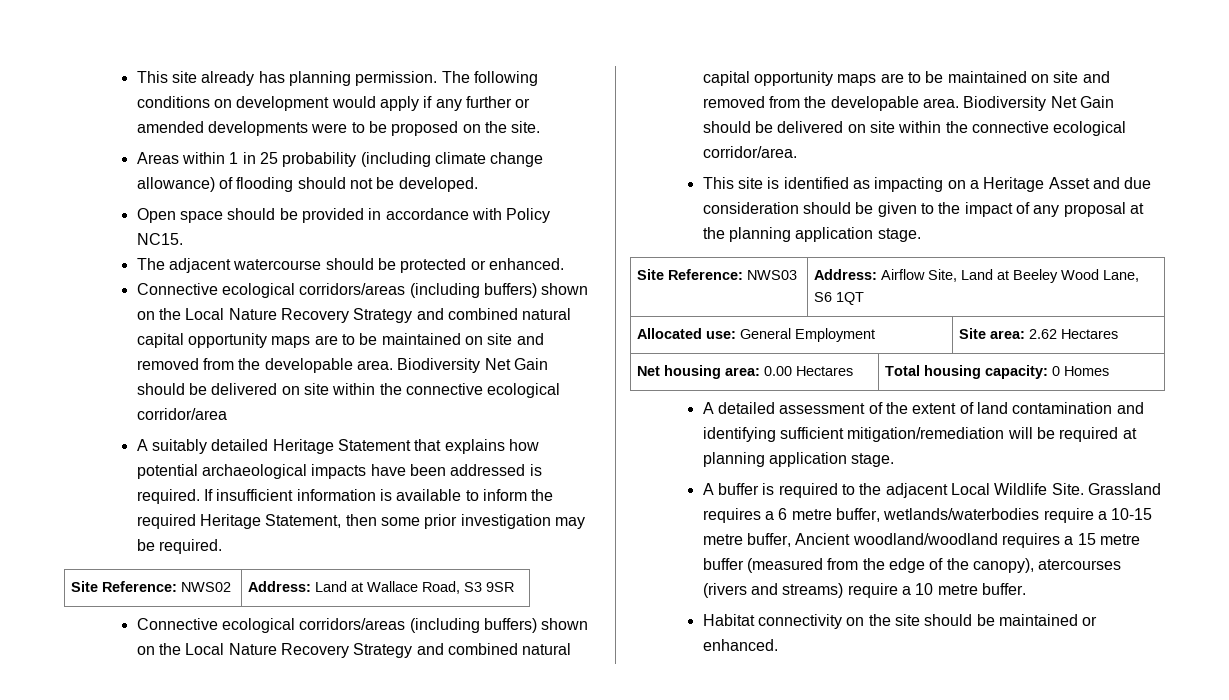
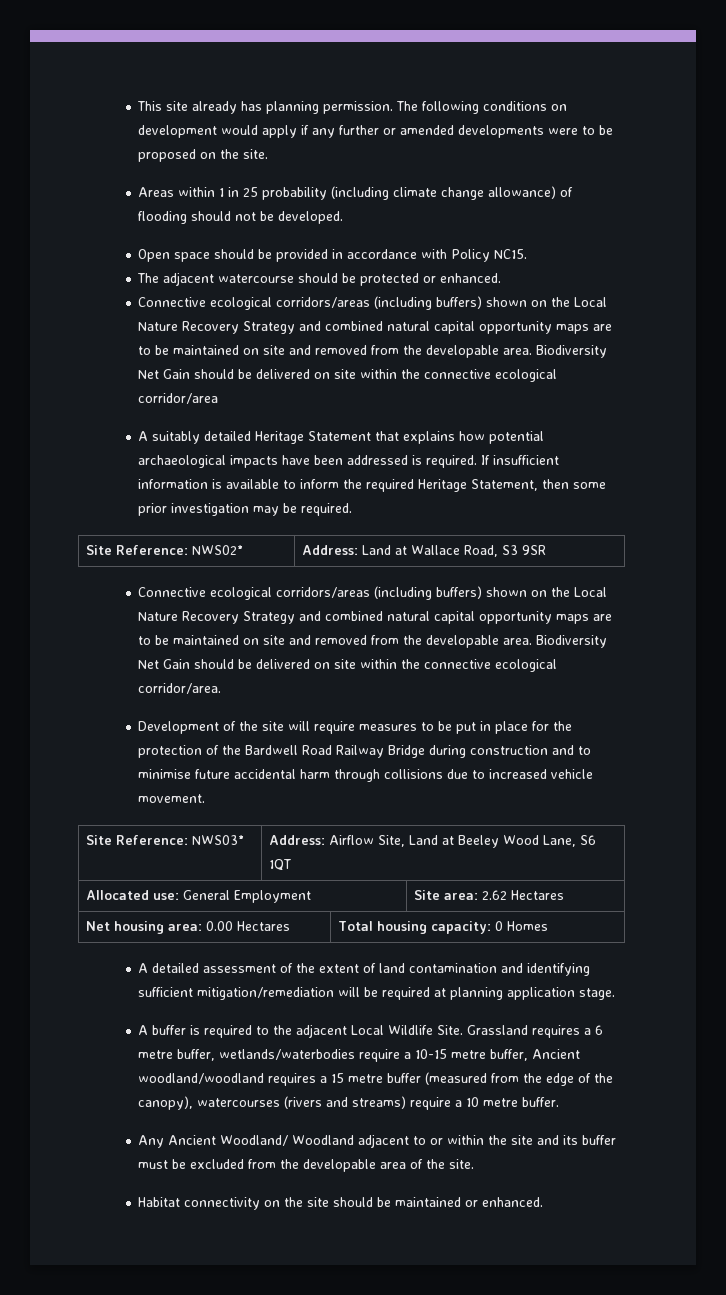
- Site Reference: NWS02 | Address: Land at Wallace Road, S3 9SR
+ Site Reference: NWS02* | Address: Land at Wallace Road, S3 9SR
- This site is identified as impacting on a Heritage Asset and due consideration should be given to the impact of any proposal at the planning application stage.
- Site Reference: NWS03 | Address: Airflow Site, Land at Beeley Wood Lane, S6 1QT
+ Development of the site will require measures to be put in place for the protection of the Bardwell Road Railway Bridge during construction and to minimise future accidental harm through collisions due to increased vehicle movement.
+ Site Reference: NWS03* | Address: Airflow Site, Land at Beeley Wood Lane, S6 1QT
- Grassland requires a 6 metre buffer, wetlands/waterbodies require a 10-15 metre buffer, Ancient woodland/woodland requires a 15 metre buffer (measured from the edge of the canopy), atercourses (rivers and streams) require a 10 metre buffer.
+ Grassland requires a 6 metre buffer, wetlands/waterbodies require a 10-15 metre buffer, Ancient woodland/woodland requires a 15 metre buffer (measured from the edge of the canopy), watercourses (rivers and streams) require a 10 metre buffer.
+ Any Ancient Woodland/ Woodland adjacent to or within the site and its buffer must be excluded from the developable area of the site.

